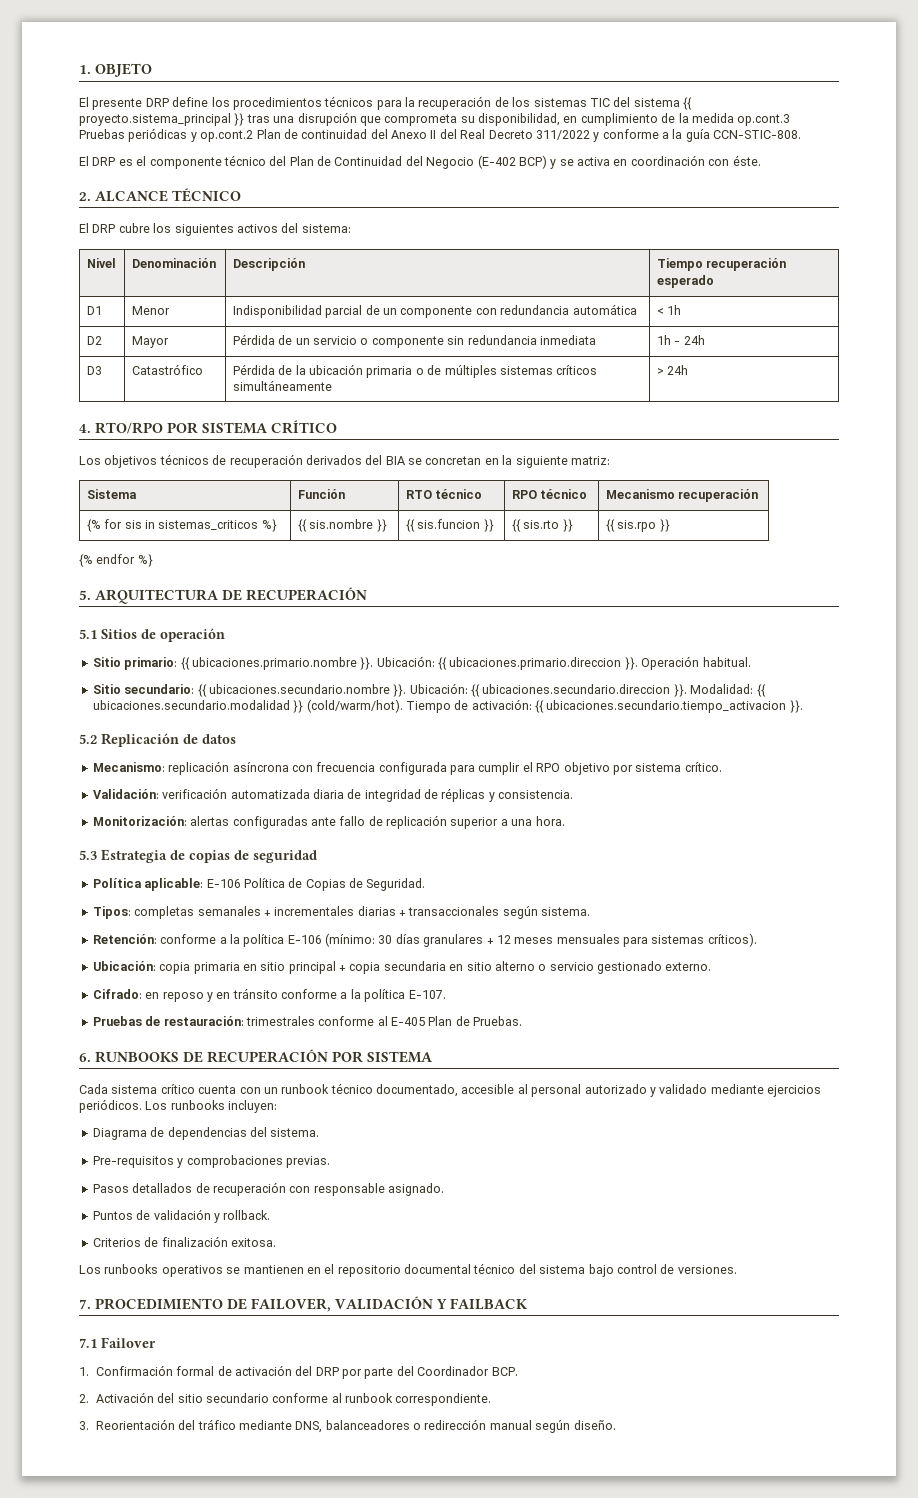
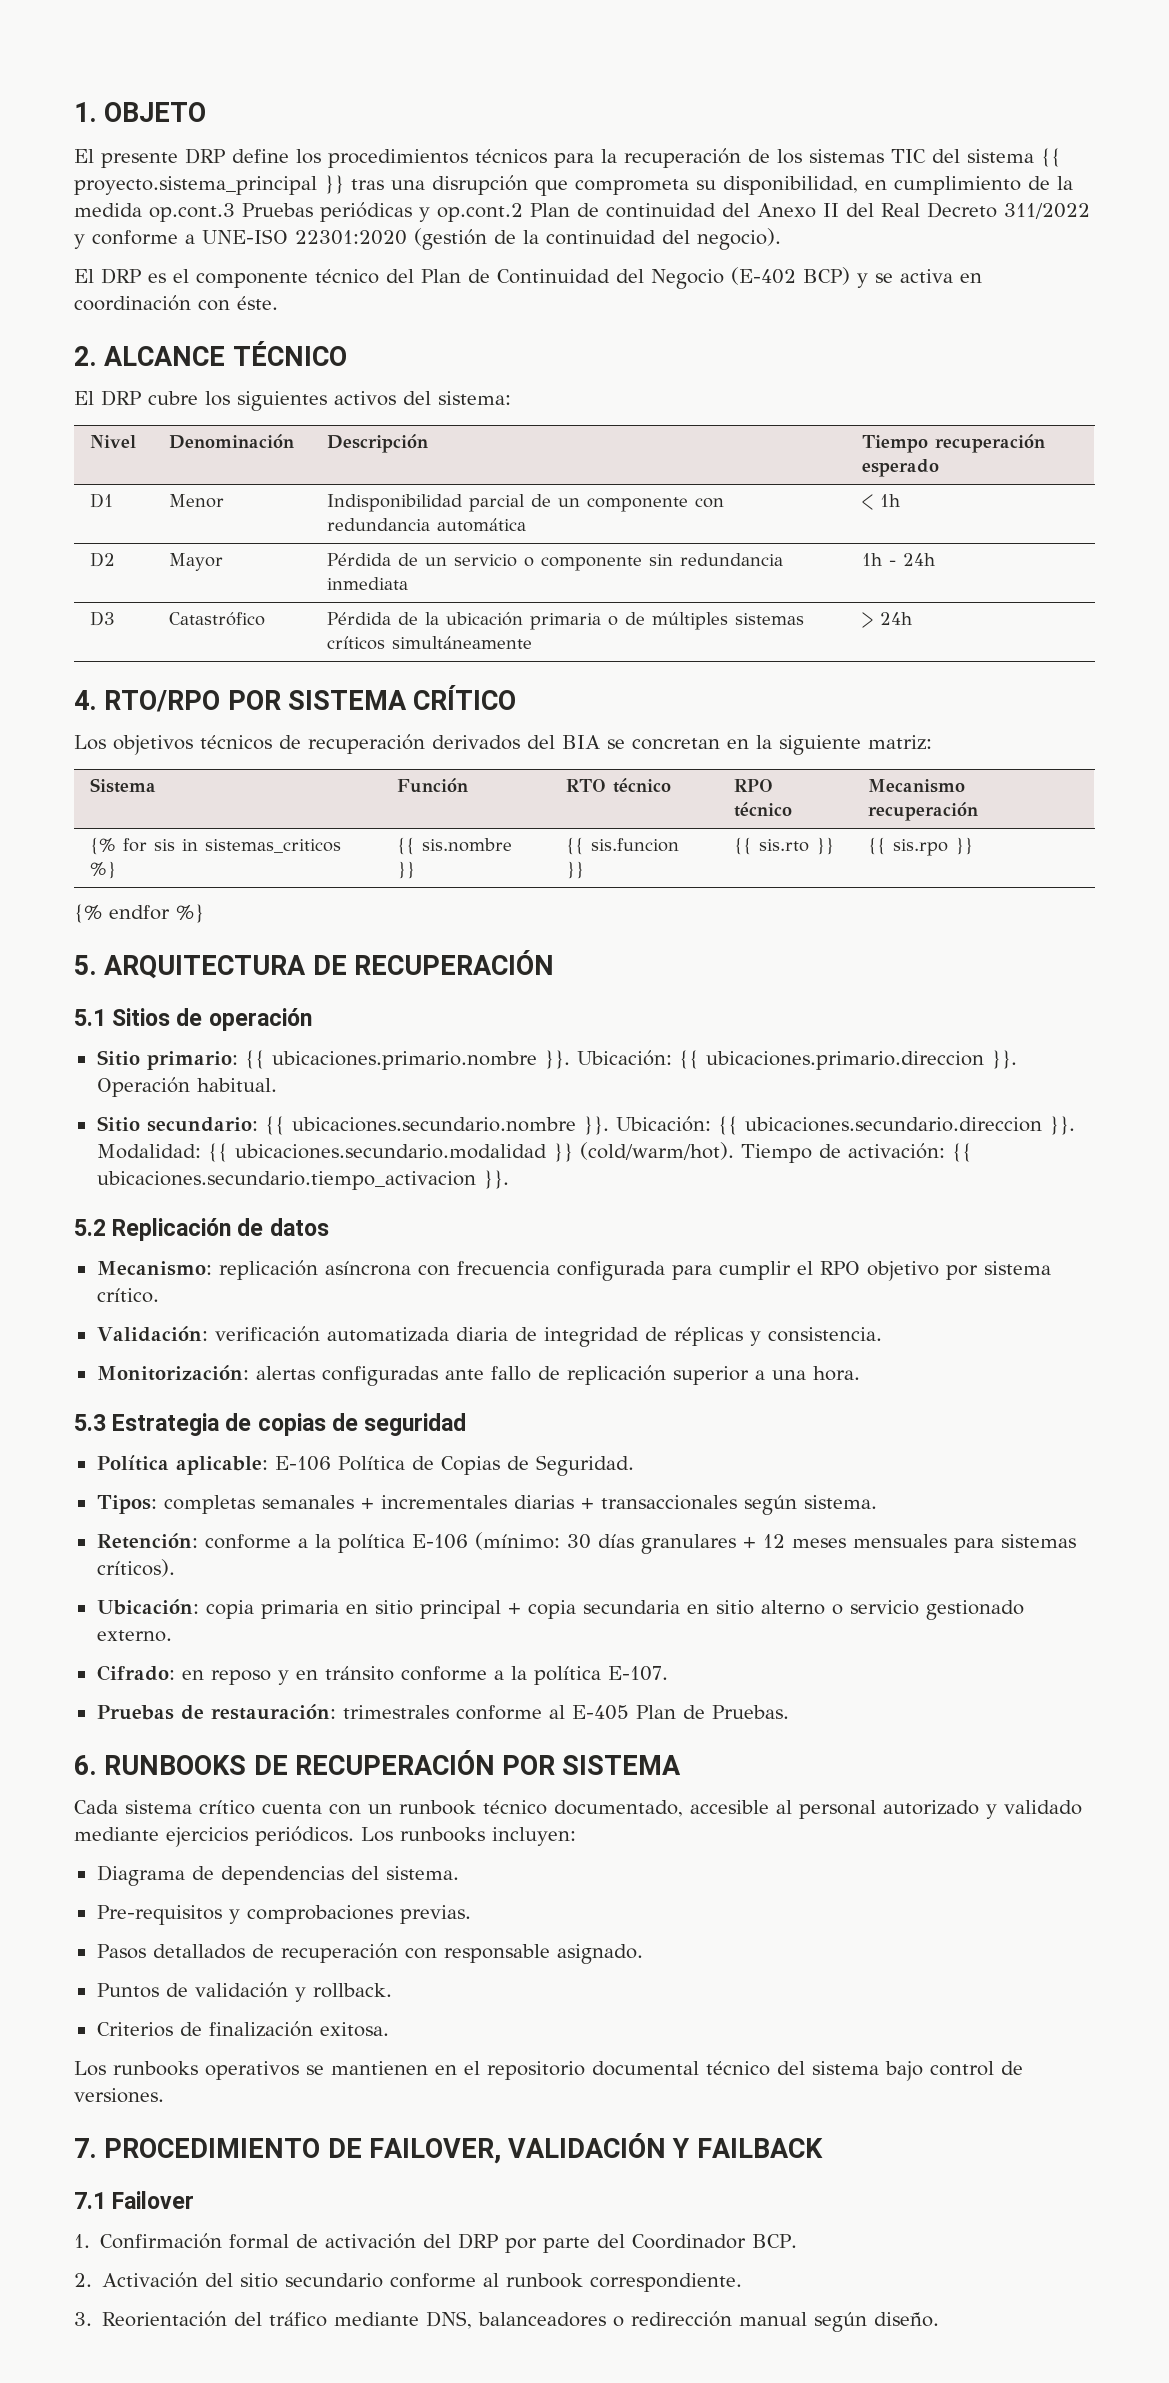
- El presente DRP define los procedimientos técnicos para la recuperación de los sistemas TIC del sistema {{ proyecto.sistema_principal }} tras una disrupción que comprometa su disponibilidad, en cumplimiento de la medida op.cont.3 Pruebas periódicas y op.cont.2 Plan de continuidad del Anexo II del Real Decreto 311/2022 y conforme a la guía CCN-STIC-808.
+ El presente DRP define los procedimientos técnicos para la recuperación de los sistemas TIC del sistema {{ proyecto.sistema_principal }} tras una disrupción que comprometa su disponibilidad, en cumplimiento de la medida op.cont.3 Pruebas periódicas y op.cont.2 Plan de continuidad del Anexo II del Real Decreto 311/2022 y conforme a UNE-ISO 22301:2020 (gestión de la continuidad del negocio).

